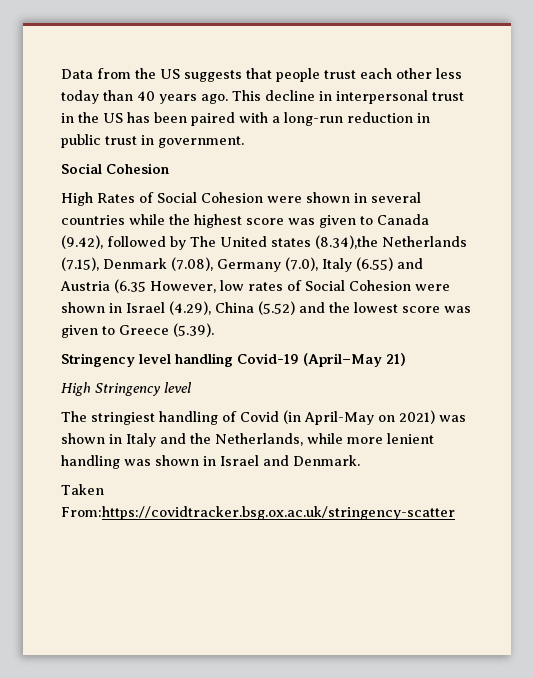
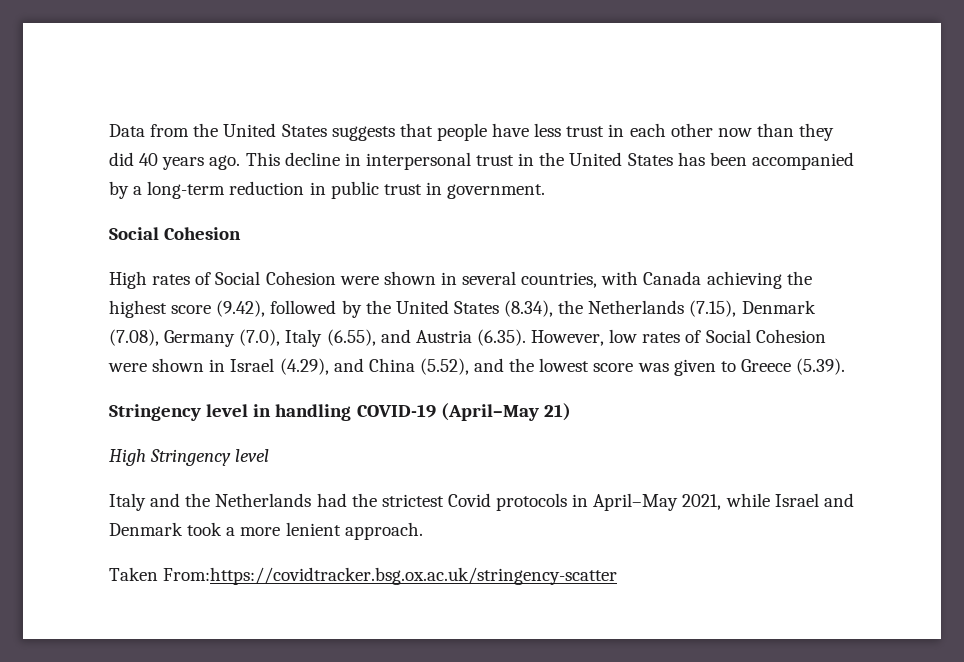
- Data from the US suggests that people trust each other less today than 40 years ago.
+ Data from the United States suggests that people have less trust in each other now than they did 40 years ago.
- This decline in interpersonal trust in the US has been paired with a long-run reduction in public trust in government.
+ This decline in interpersonal trust in the United States has been accompanied by a long-term reduction in public trust in government.
- High Rates of Social Cohesion were shown in several countries while the highest score was given to Canada (9.42), followed by The United states (8.34),the Netherlands (7.15), Denmark (7.08), Germany (7.0), Italy (6.55) and Austria (6.35 However, low rates of Social Cohesion were shown in Israel (4.29), China (5.52) and the lowest score was given to Greece (5.39).
+ High rates of Social Cohesion were shown in several countries, with Canada achieving the highest score (9.42), followed by the United States (8.34), the Netherlands (7.15), Denmark (7.08), Germany (7.0), Italy (6.55), and Austria (6.35). However, low rates of Social Cohesion were shown in Israel (4.29), and China (5.52), and the lowest score was given to Greece (5.39).
- Stringency level handling Covid-19 (April–May 21)
+ Stringency level in handling COVID-19 (April–May 21)
- The stringiest handling of Covid (in April-May on 2021) was shown in Italy and the Netherlands, while more lenient handling was shown in Israel and Denmark.
+ Italy and the Netherlands had the strictest Covid protocols in April–May 2021, while Israel and Denmark took a more lenient approach.

